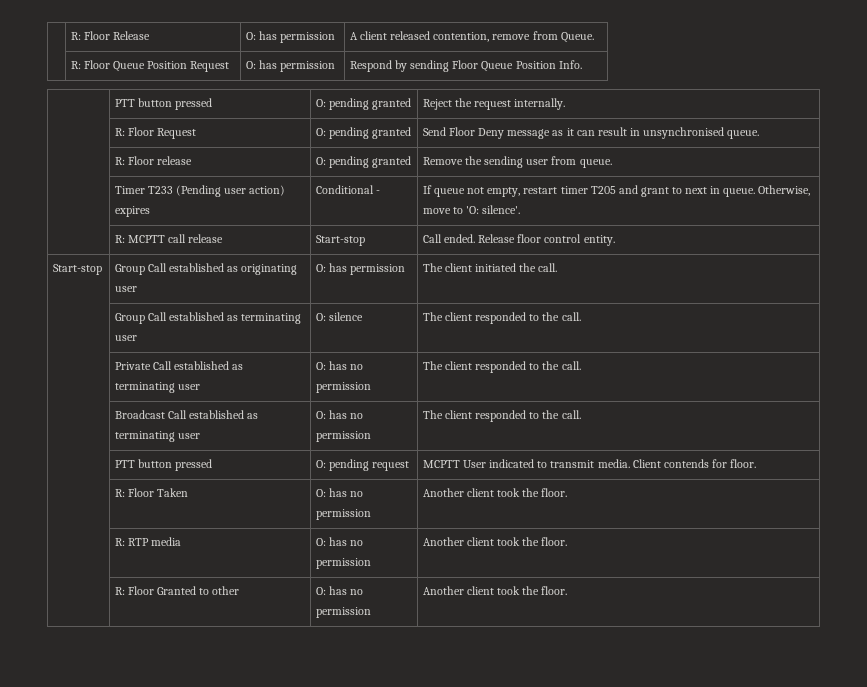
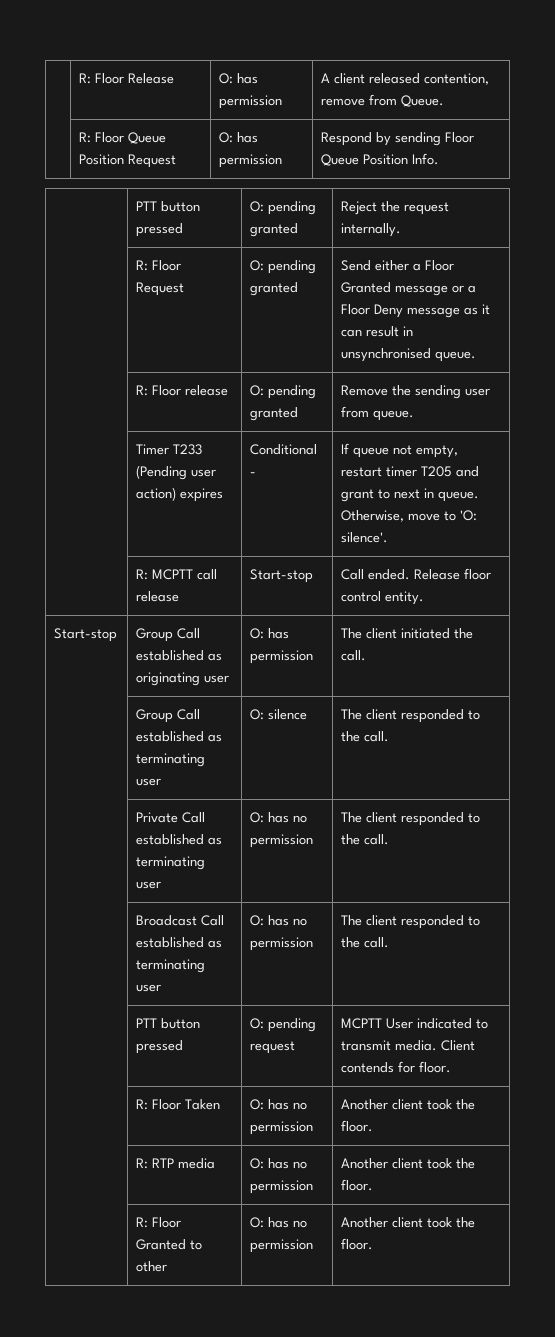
- | R: Floor Request | O: pending granted | Send Floor Deny message as it can result in unsynchronised queue.
+ | R: Floor Request | O: pending granted | Send either a Floor Granted message or a Floor Deny message as it can result in unsynchronised queue.

